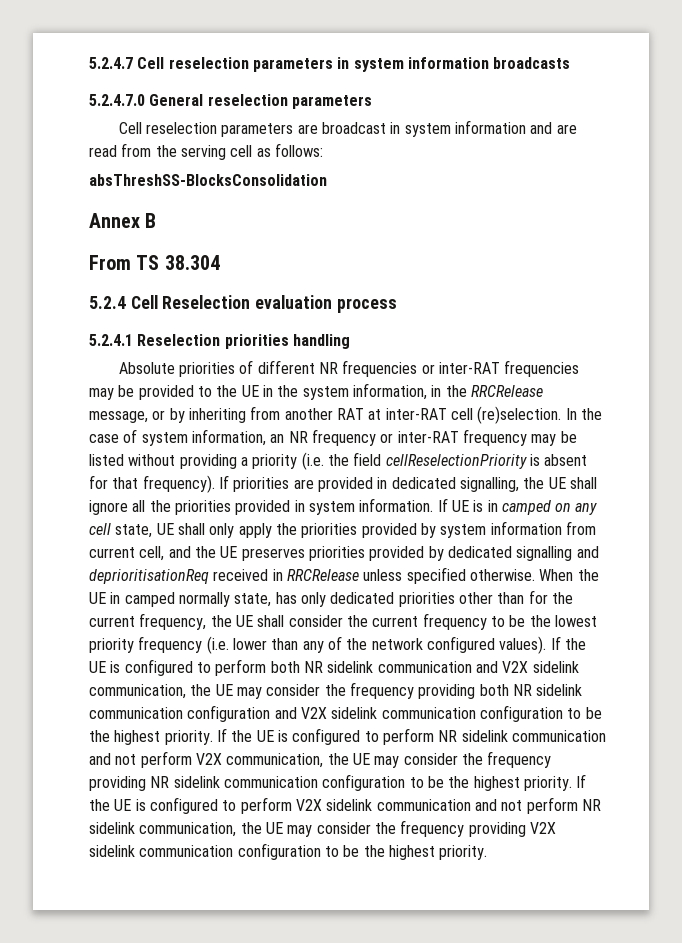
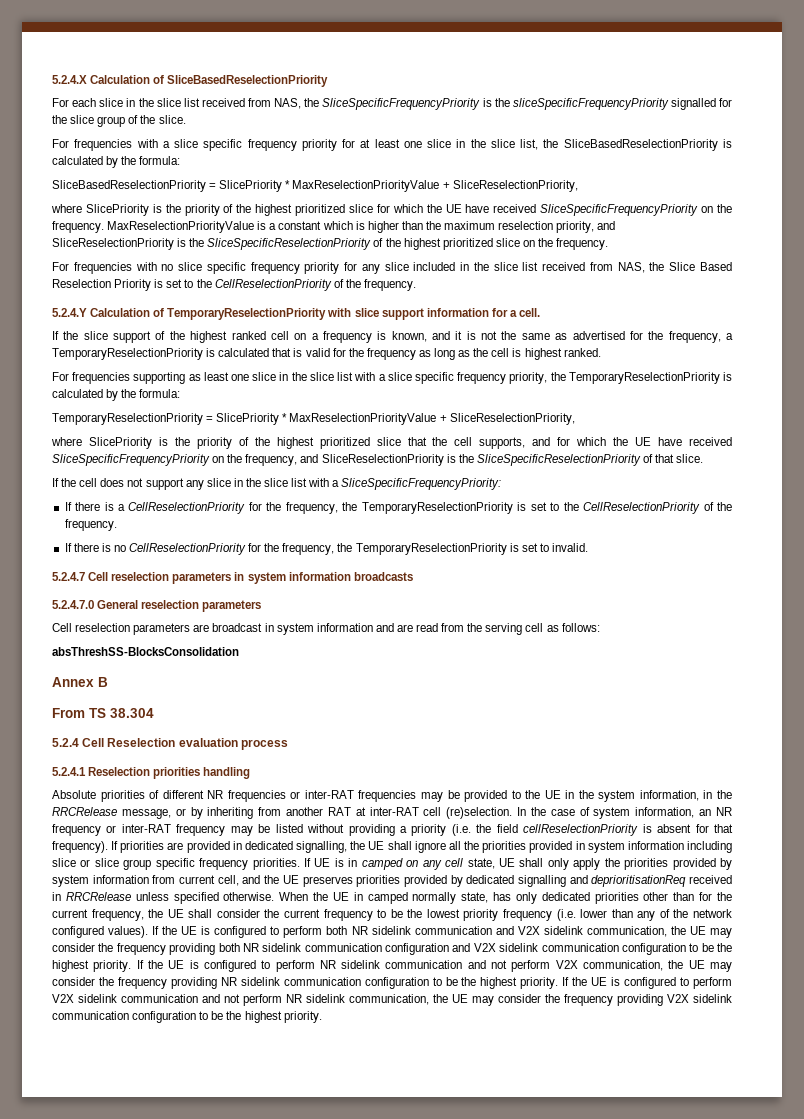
+ 5.2.4.X Calculation of SliceBasedReselectionPriority
+ For each slice in the slice list received from NAS, the SliceSpecificFrequencyPriority is the sliceSpecificFrequencyPriority signalled for the slice group of the slice.
+ For frequencies with a slice specific frequency priority for at least one slice in the slice list, the SliceBasedReselectionPriority is calculated by the formula:
+ SliceBasedReselectionPriority = SlicePriority * MaxReselectionPriorityValue + SliceReselectionPriority,
+ where SlicePriority is the priority of the highest prioritized slice for which the UE have received SliceSpecificFrequencyPriority on the frequency. MaxReselectionPriorityValue is a constant which is higher than the maximum reselection priority, and SliceReselectionPriority is the SliceSpecificReselectionPriority of the highest prioritized slice on the frequency.
+ For frequencies with no slice specific frequency priority for any slice included in the slice list received from NAS, the Slice Based Reselection Priority is set to the CellReselectionPriority of the frequency.
+ 5.2.4.Y Calculation of TemporaryReselectionPriority with slice support information for a cell.
+ If the slice support of the highest ranked cell on a frequency is known, and it is not the same as advertised for the frequency, a TemporaryReselectionPriority is calculated that is valid for the frequency as long as the cell is highest ranked.
+ For frequencies supporting as least one slice in the slice list with a slice specific frequency priority, the TemporaryReselectionPriority is calculated by the formula:
+ TemporaryReselectionPriority = SlicePriority * MaxReselectionPriorityValue + SliceReselectionPriority,
+ where SlicePriority is the priority of the highest prioritized slice that the cell supports, and for which the UE have received SliceSpecificFrequencyPriority on the frequency, and SliceReselectionPriority is the SliceSpecificReselectionPriority of that slice.
+ If the cell does not support any slice in the slice list with a SliceSpecificFrequencyPriority:
+ If there is a CellReselectionPriority for the frequency, the TemporaryReselectionPriority is set to the CellReselectionPriority of the frequency.
+ If there is no CellReselectionPriority for the frequency, the TemporaryReselectionPriority is set to invalid.
- If priorities are provided in dedicated signalling, the UE shall ignore all the priorities provided in system information.
+ If priorities are provided in dedicated signalling, the UE shall ignore all the priorities provided in system information including slice or slice group specific frequency priorities.

